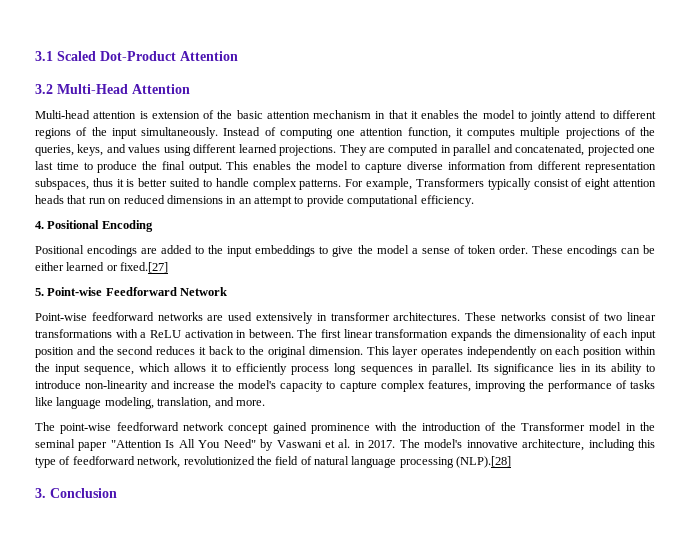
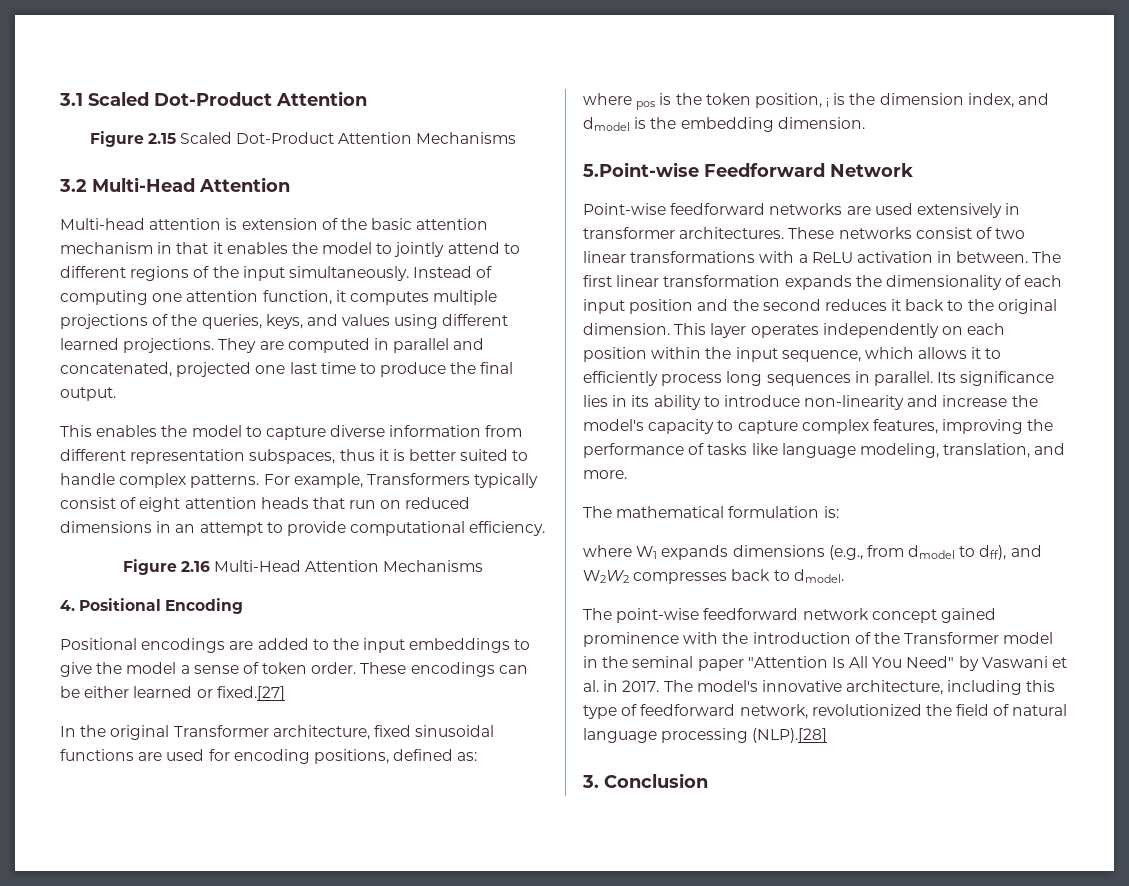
+ Figure 2.15 Scaled Dot-Product Attention Mechanisms
- They are computed in parallel and concatenated, projected one last time to produce the final output. This enables the model to capture diverse information from different representation subspaces, thus it is better suited to handle complex patterns.
+ They are computed in parallel and concatenated, projected one last time to produce the final output.
+ This enables the model to capture diverse information from different representation subspaces, thus it is better suited to handle complex patterns.
+ Figure 2.16 Multi-Head Attention Mechanisms
- 5. Point-wise Feedforward Network
+ In the original Transformer architecture, fixed sinusoidal functions are used for encoding positions, defined as:
+ where pos is the token position, i is the dimension index, and dmodel is the embedding dimension.
+ 5.Point-wise Feedforward Network
+ The mathematical formulation is:
+ where W1 expands dimensions (e.g., from dmodel to dff), and W2W2 compresses back to dmodel.

